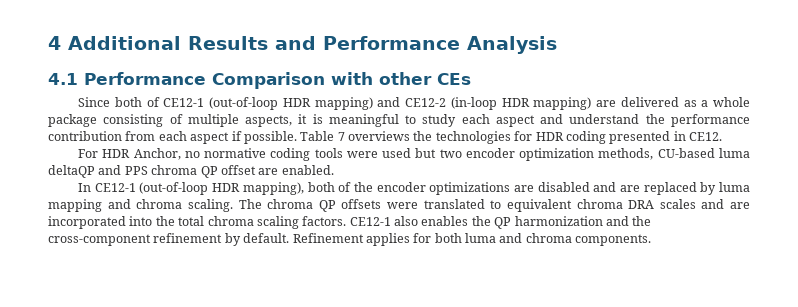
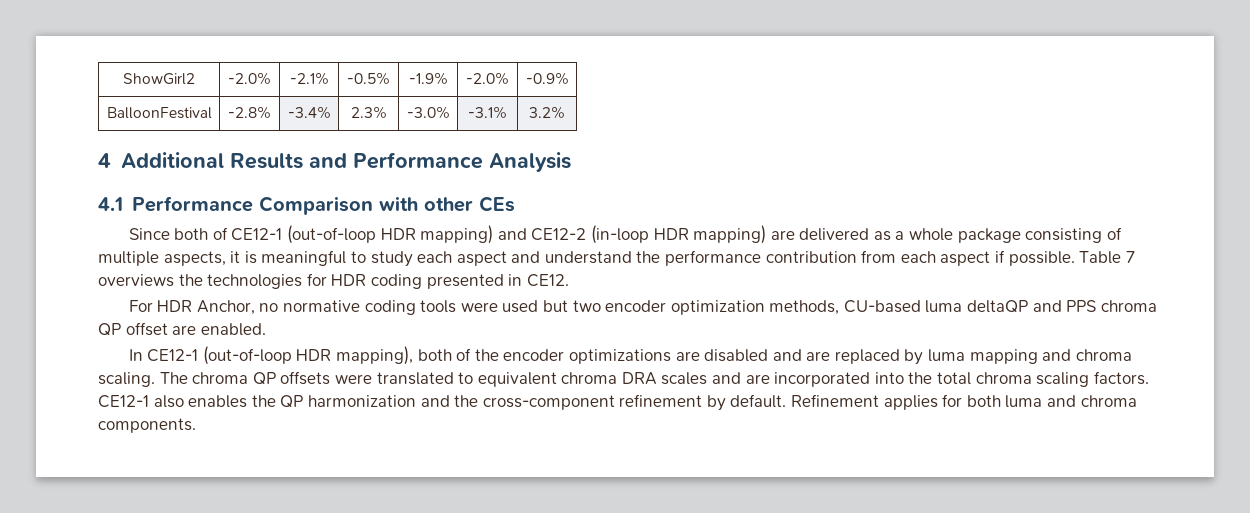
+ ShowGirl2 | -2.0% | -2.1% | -0.5% | -1.9% | -2.0% | -0.9%
+ BalloonFestival | -2.8% | -3.4% | 2.3% | -3.0% | -3.1% | 3.2%

